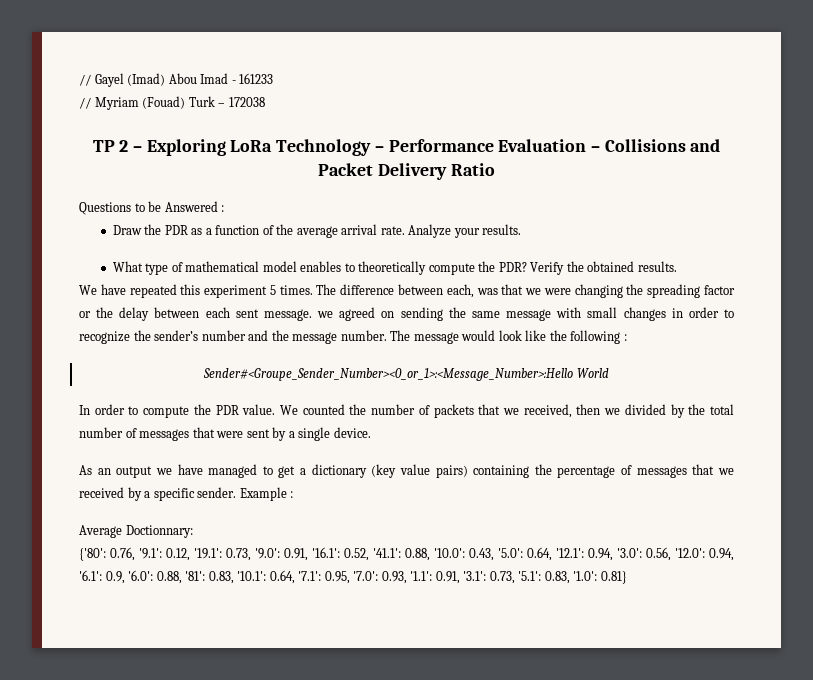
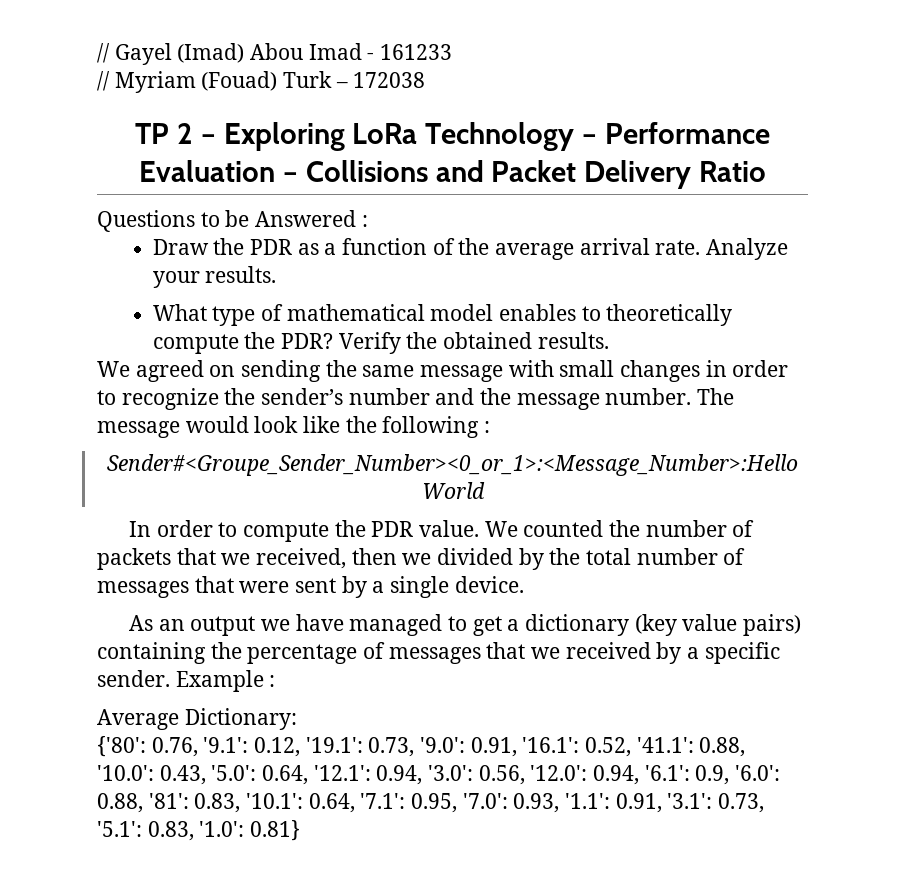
- We have repeated this experiment 5 times. The difference between each, was that we were changing the spreading factor or the delay between each sent message. we agreed on sending the same message with small changes in order to recognize the sender’s number and the message number.
+ We agreed on sending the same message with small changes in order to recognize the sender’s number and the message number.
- Average Doctionnary:
+ Average Dictionary:

